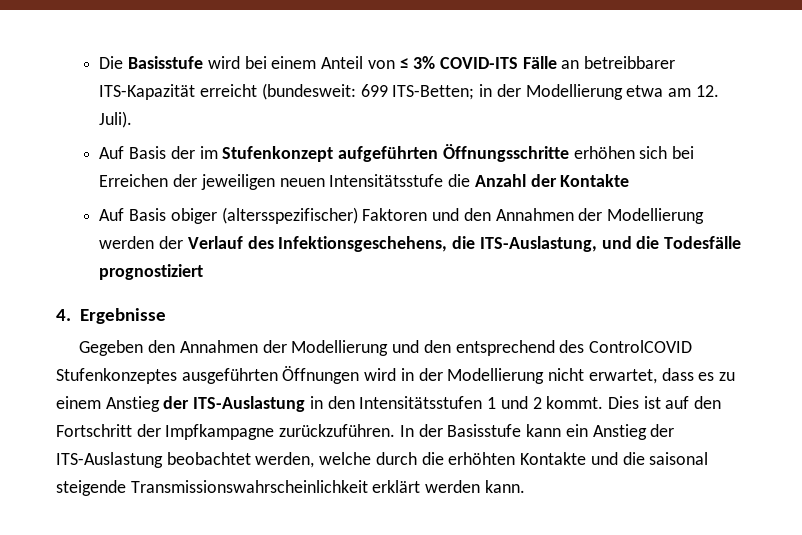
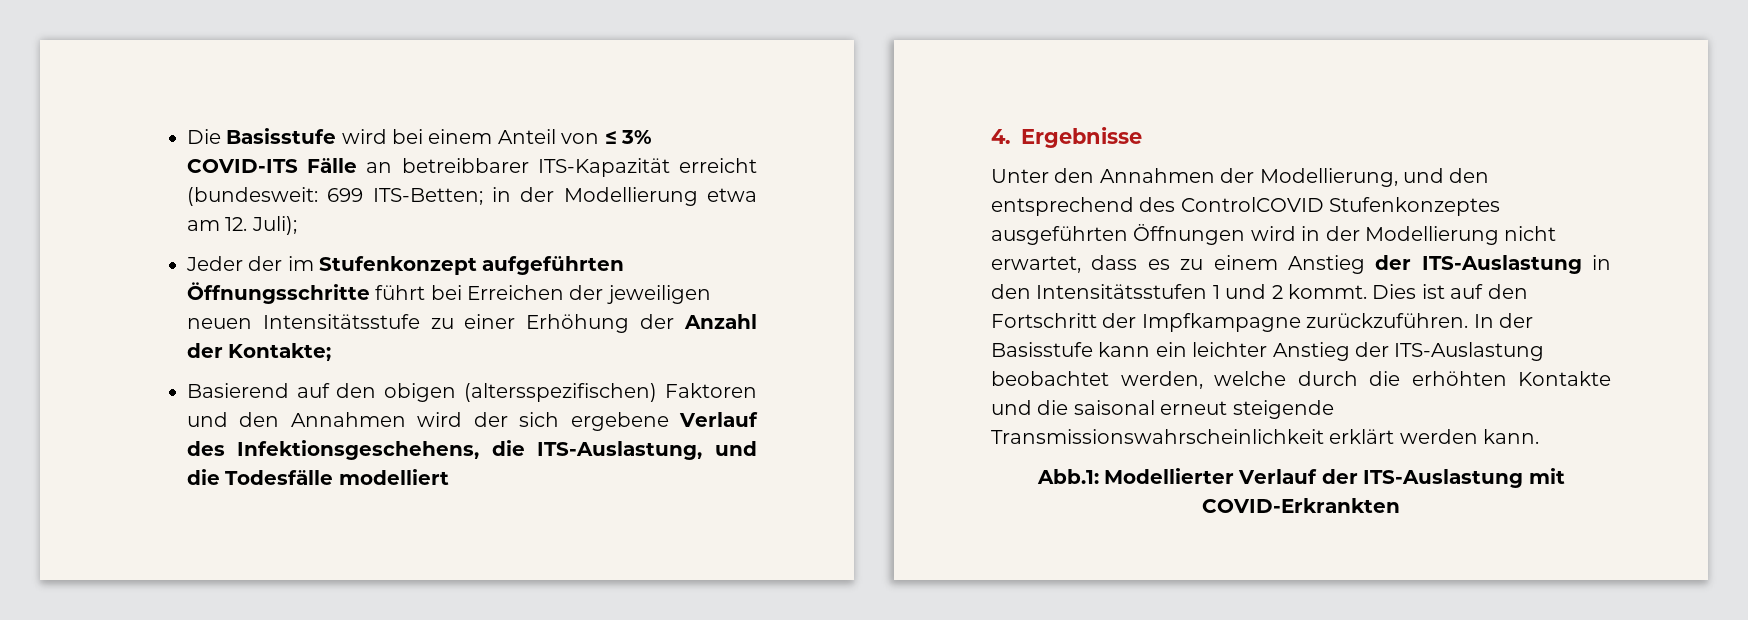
- Die Basisstufe wird bei einem Anteil von ≤ 3% COVID-ITS Fälle an betreibbarer ITS-Kapazität erreicht (bundesweit: 699 ITS-Betten; in der Modellierung etwa am 12. Juli).
- Auf Basis der im Stufenkonzept aufgeführten Öffnungsschritte erhöhen sich bei Erreichen der jeweiligen neuen Intensitätsstufe die Anzahl der Kontakte
- Auf Basis obiger (altersspezifischer) Faktoren und den Annahmen der Modellierung werden der Verlauf des Infektionsgeschehens, die ITS-Auslastung, und die Todesfälle prognostiziert
+ Die Basisstufe wird bei einem Anteil von ≤ 3% COVID-ITS Fälle an betreibbarer ITS-Kapazität erreicht (bundesweit: 699 ITS-Betten; in der Modellierung etwa am 12. Juli);
+ Jeder der im Stufenkonzept aufgeführten Öffnungsschritte führt bei Erreichen der jeweiligen neuen Intensitätsstufe zu einer Erhöhung der Anzahl der Kontakte;
+ Basierend auf den obigen (altersspezifischen) Faktoren und den Annahmen wird der sich ergebene Verlauf des Infektionsgeschehens, die ITS-Auslastung, und die Todesfälle modelliert
- Gegeben den Annahmen der Modellierung und den entsprechend des ControlCOVID Stufenkonzeptes ausgeführten Öffnungen wird in der Modellierung nicht erwartet, dass es zu einem Anstieg der ITS-Auslastung in den Intensitätsstufen 1 und 2 kommt.
+ Unter den Annahmen der Modellierung, und den entsprechend des ControlCOVID Stufenkonzeptes ausgeführten Öffnungen wird in der Modellierung nicht erwartet, dass es zu einem Anstieg der ITS-Auslastung in den Intensitätsstufen 1 und 2 kommt.
- In der Basisstufe kann ein Anstieg der ITS-Auslastung beobachtet werden, welche durch die erhöhten Kontakte und die saisonal steigende Transmissionswahrscheinlichkeit erklärt werden kann.
+ In der Basisstufe kann ein leichter Anstieg der ITS-Auslastung beobachtet werden, welche durch die erhöhten Kontakte und die saisonal erneut steigende Transmissionswahrscheinlichkeit erklärt werden kann.
+ Abb.1: Modellierter Verlauf der ITS-Auslastung mit COVID-Erkrankten

